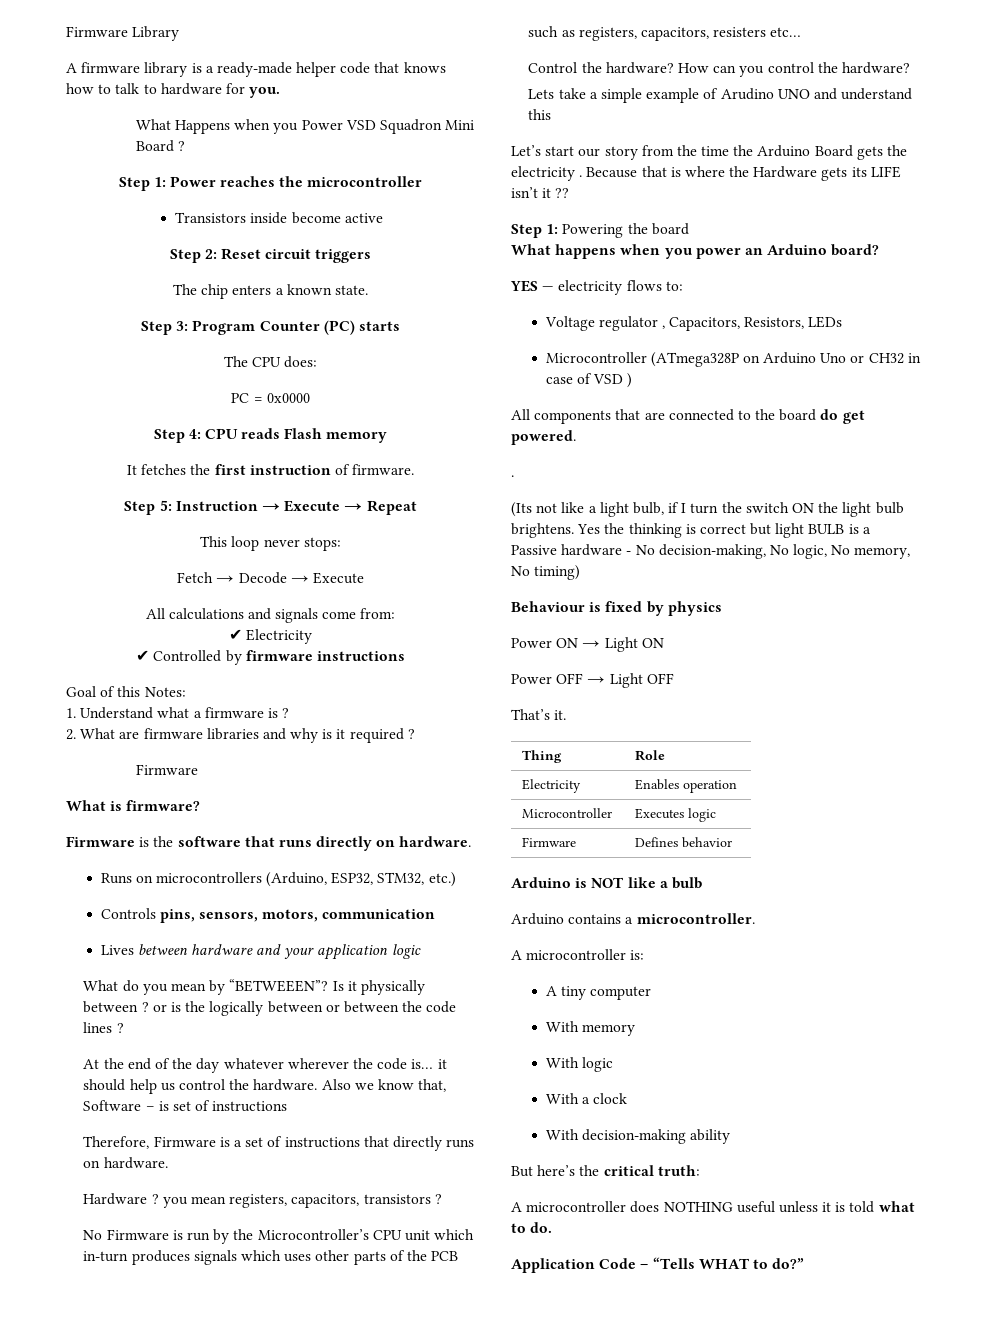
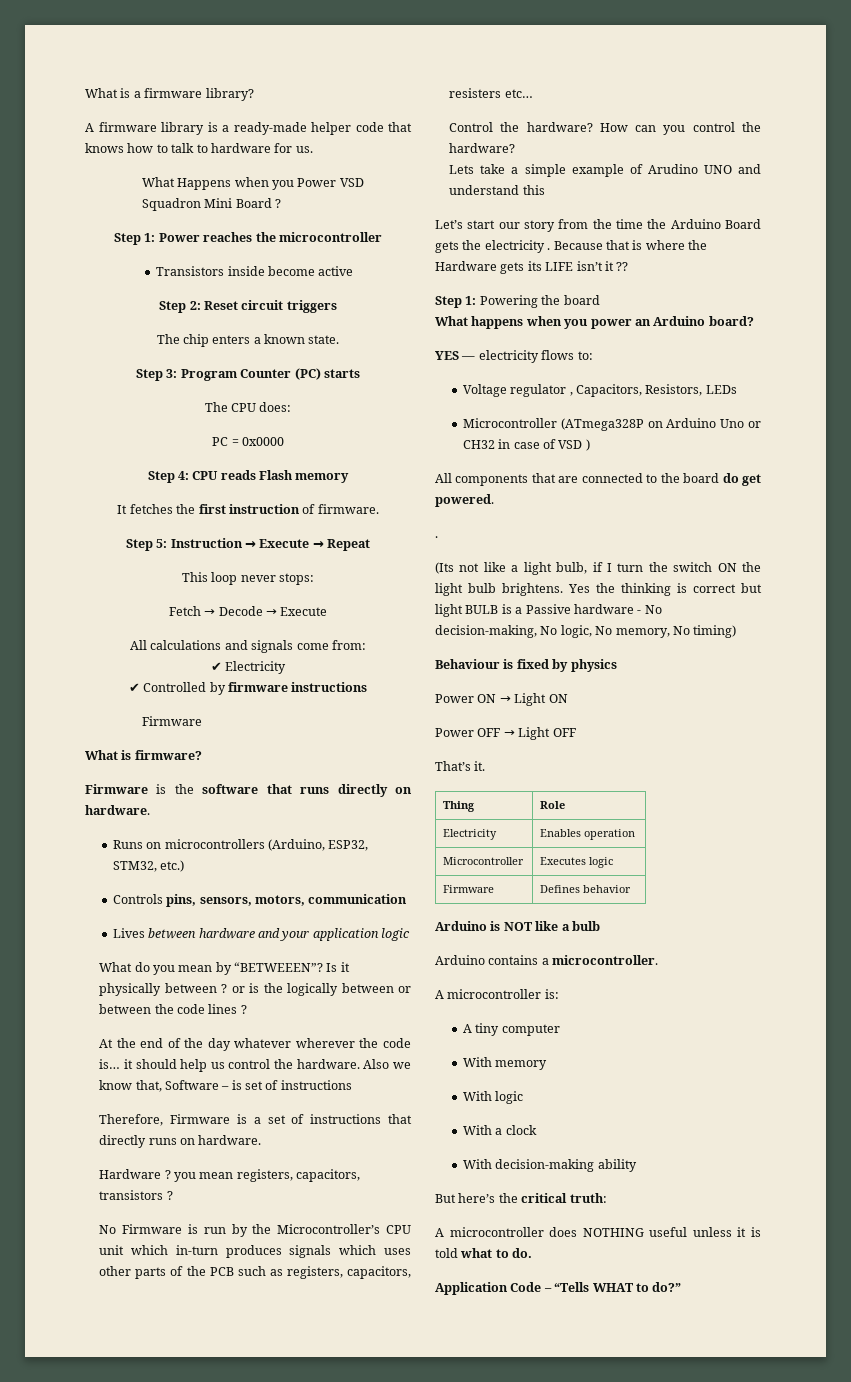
- Firmware Library
+ What is a firmware library?
- A firmware library is a ready-made helper code that knows how to talk to hardware for you.
+ A firmware library is a ready-made helper code that knows how to talk to hardware for us.
- Goal of this Notes:
- 1. Understand what a firmware is ?
- 2. What are firmware libraries and why is it required ?

